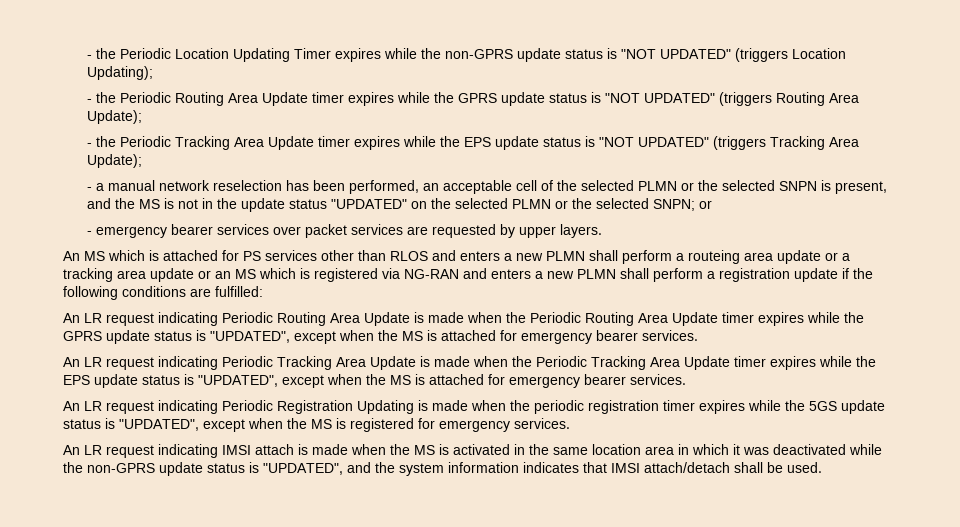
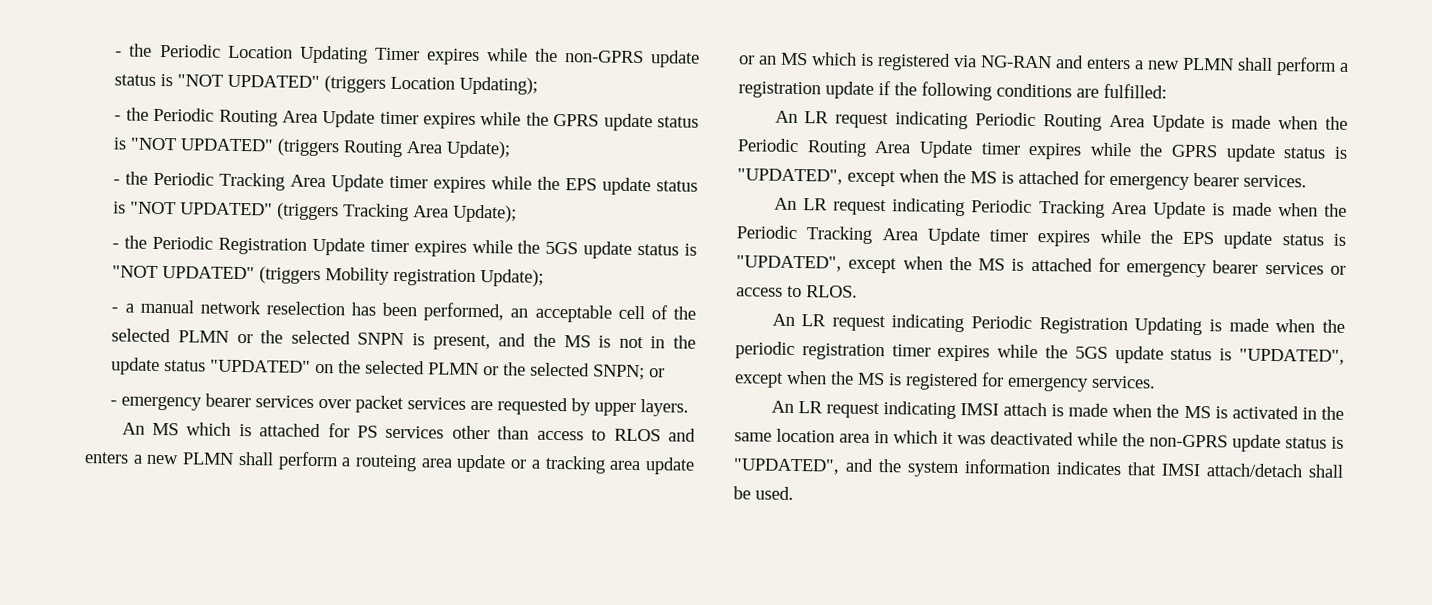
+ - the Periodic Registration Update timer expires while the 5GS update status is "NOT UPDATED" (triggers Mobility registration Update);
- An MS which is attached for PS services other than RLOS and enters a new PLMN shall perform a routeing area update or a tracking area update or an MS which is registered via NG-RAN and enters a new PLMN shall perform a registration update if the following conditions are fulfilled:
+ An MS which is attached for PS services other than access to RLOS and enters a new PLMN shall perform a routeing area update or a tracking area update or an MS which is registered via NG-RAN and enters a new PLMN shall perform a registration update if the following conditions are fulfilled:
- An LR request indicating Periodic Tracking Area Update is made when the Periodic Tracking Area Update timer expires while the EPS update status is "UPDATED", except when the MS is attached for emergency bearer services.
+ An LR request indicating Periodic Tracking Area Update is made when the Periodic Tracking Area Update timer expires while the EPS update status is "UPDATED", except when the MS is attached for emergency bearer services or access to RLOS.

